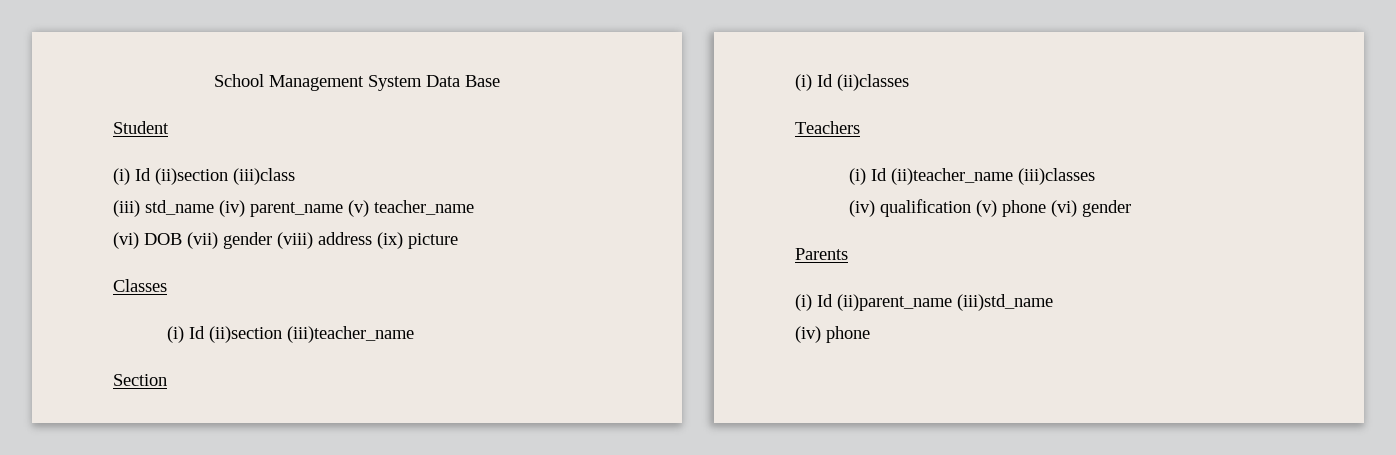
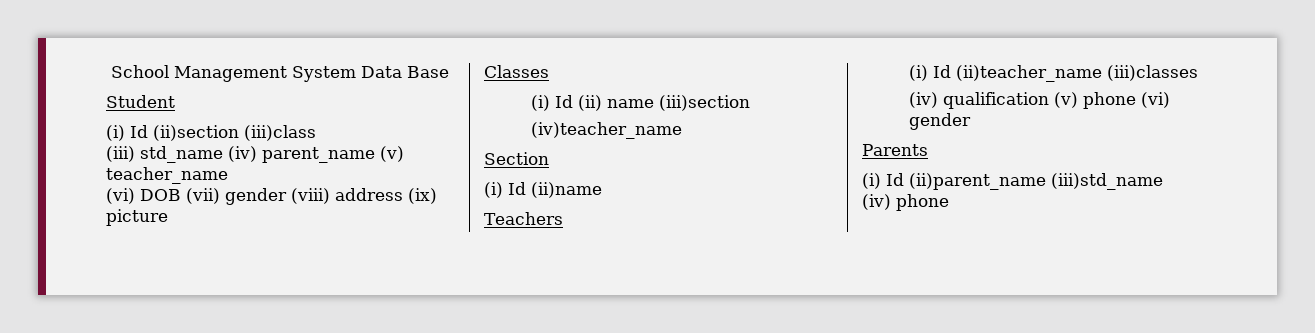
- (i) Id (ii)section (iii)teacher_name
+ (i) Id (ii) name (iii)section
+ (iv)teacher_name
- (i) Id (ii)classes
+ (i) Id (ii)name

